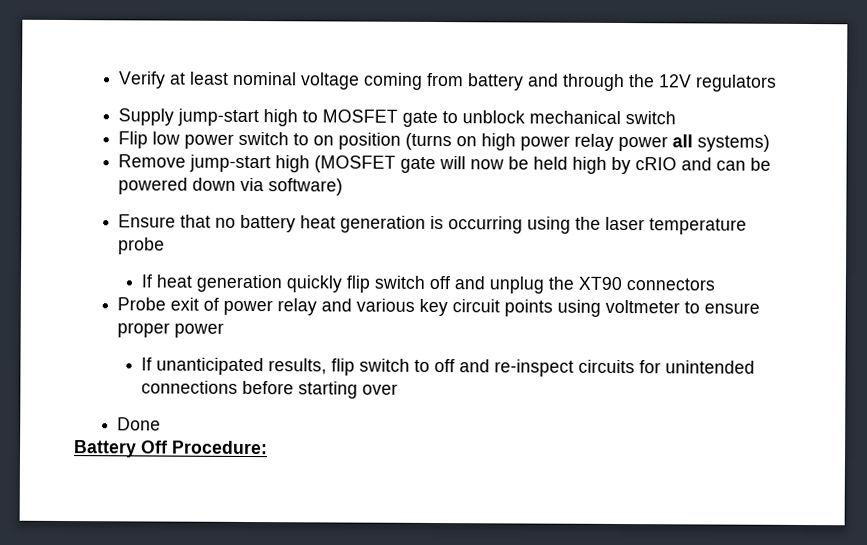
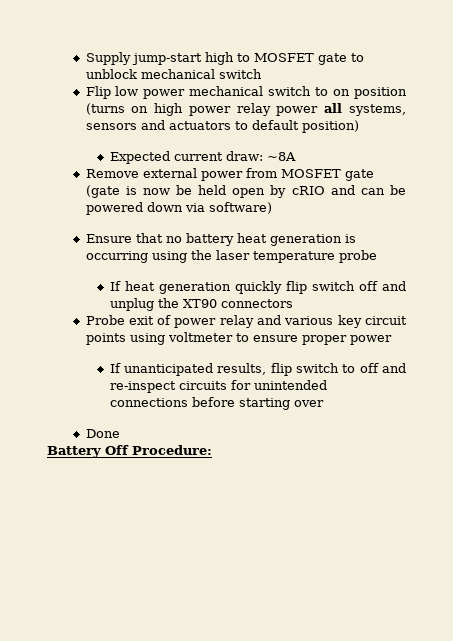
- Verify at least nominal voltage coming from battery and through the 12V regulators
- Flip low power switch to on position (turns on high power relay power all systems)
- Remove jump-start high (MOSFET gate will now be held high by cRIO and can be powered down via software)
+ Flip low power mechanical switch to on position (turns on high power relay power all systems, sensors and actuators to default position)
+ Expected current draw: ~8A
+ Remove external power from MOSFET gate (gate is now be held open by cRIO and can be powered down via software)

